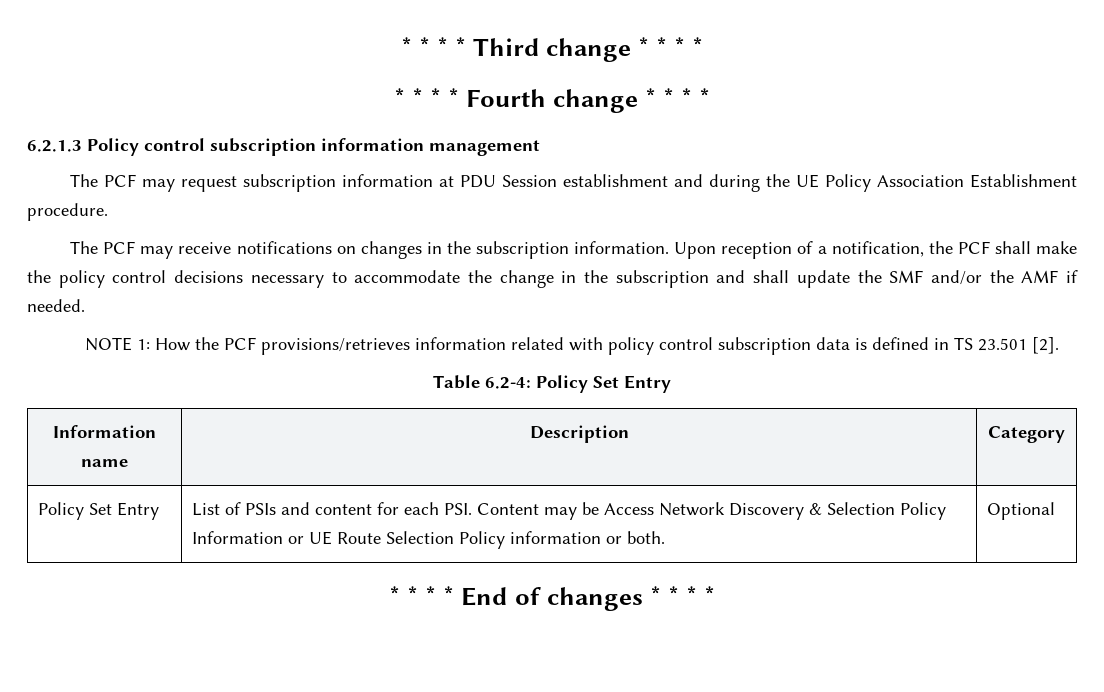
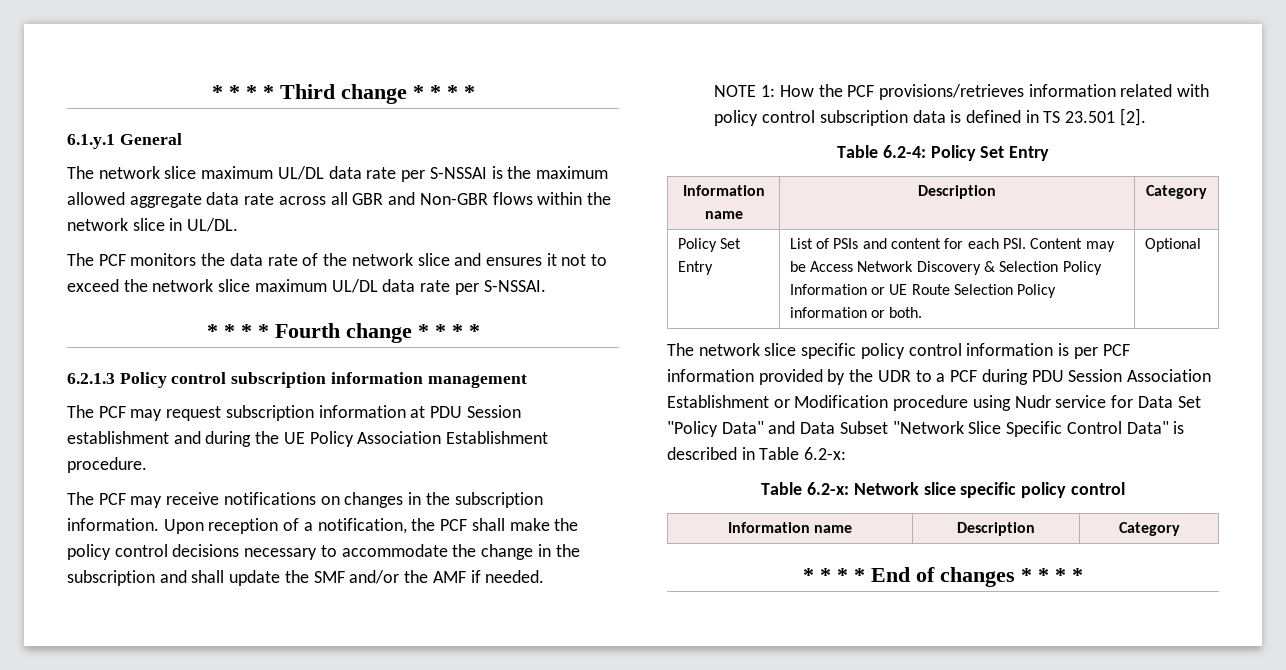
+ 6.1.y.1 General
+ The network slice maximum UL/DL data rate per S-NSSAI is the maximum allowed aggregate data rate across all GBR and Non-GBR flows within the network slice in UL/DL.
+ The PCF monitors the data rate of the network slice and ensures it not to exceed the network slice maximum UL/DL data rate per S-NSSAI.
+ The network slice specific policy control information is per PCF information provided by the UDR to a PCF during PDU Session Association Establishment or Modification procedure using Nudr service for Data Set "Policy Data" and Data Subset "Network Slice Specific Control Data" is described in Table 6.2-x:
+ Table 6.2-x: Network slice specific policy control
+ Information name | Description | Category

